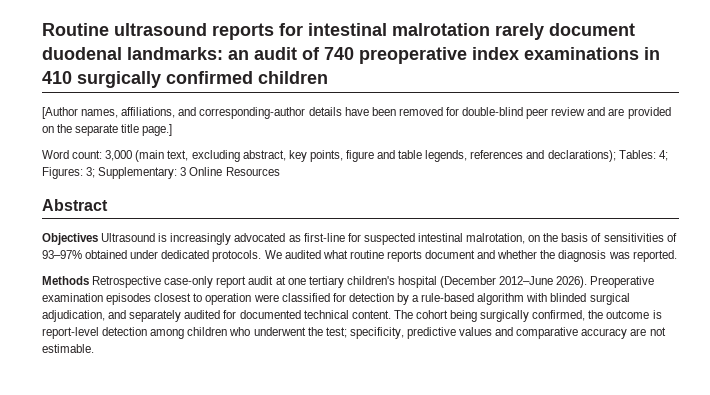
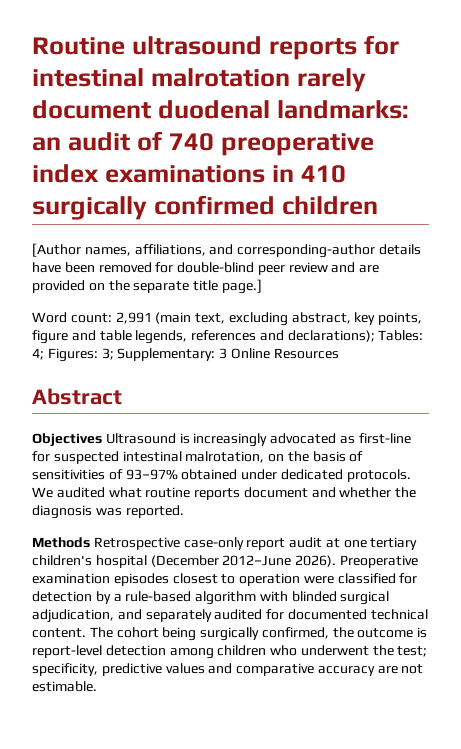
- Word count: 3,000 (main text, excluding abstract, key points, figure and table legends, references and declarations); Tables: 4; Figures: 3; Supplementary: 3 Online Resources
+ Word count: 2,991 (main text, excluding abstract, key points, figure and table legends, references and declarations); Tables: 4; Figures: 3; Supplementary: 3 Online Resources

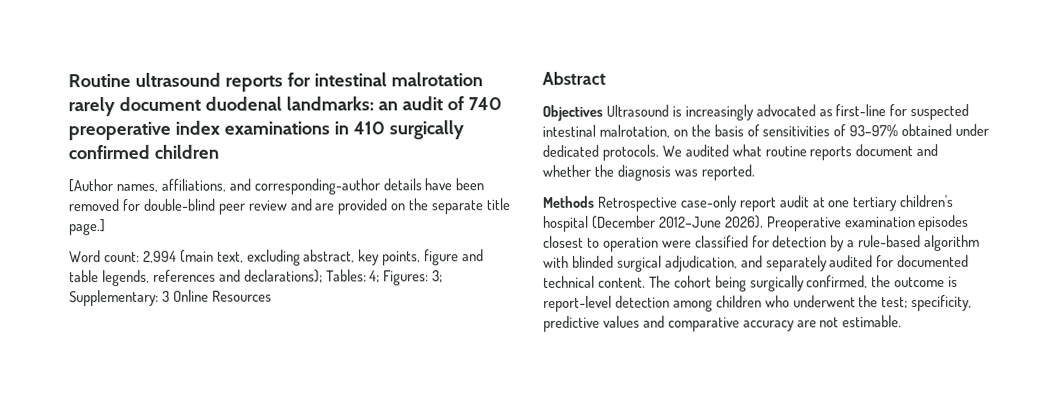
- Word count: 2,991 (main text, excluding abstract, key points, figure and table legends, references and declarations); Tables: 4; Figures: 3; Supplementary: 3 Online Resources
+ Word count: 2,994 (main text, excluding abstract, key points, figure and table legends, references and declarations); Tables: 4; Figures: 3; Supplementary: 3 Online Resources

